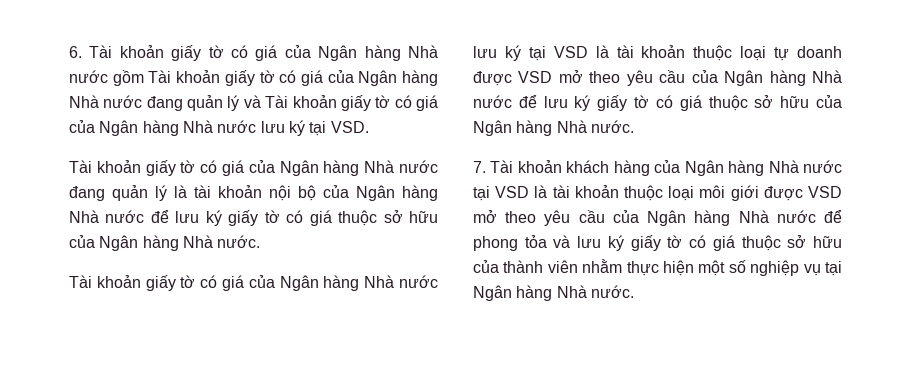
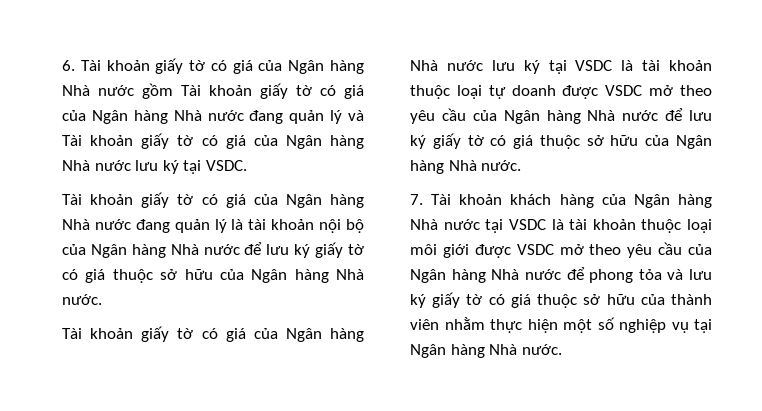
- 6. Tài khoản giấy tờ có giá của Ngân hàng Nhà nước gồm Tài khoản giấy tờ có giá của Ngân hàng Nhà nước đang quản lý và Tài khoản giấy tờ có giá của Ngân hàng Nhà nước lưu ký tại VSD.
+ 6. Tài khoản giấy tờ có giá của Ngân hàng Nhà nước gồm Tài khoản giấy tờ có giá của Ngân hàng Nhà nước đang quản lý và Tài khoản giấy tờ có giá của Ngân hàng Nhà nước lưu ký tại VSDC.
- Tài khoản giấy tờ có giá của Ngân hàng Nhà nước lưu ký tại VSD là tài khoản thuộc loại tự doanh được VSD mở theo yêu cầu của Ngân hàng Nhà nước để lưu ký giấy tờ có giá thuộc sở hữu của Ngân hàng Nhà nước.
+ Tài khoản giấy tờ có giá của Ngân hàng Nhà nước lưu ký tại VSDC là tài khoản thuộc loại tự doanh được VSDC mở theo yêu cầu của Ngân hàng Nhà nước để lưu ký giấy tờ có giá thuộc sở hữu của Ngân hàng Nhà nước.
- 7. Tài khoản khách hàng của Ngân hàng Nhà nước tại VSD là tài khoản thuộc loại môi giới được VSD mở theo yêu cầu của Ngân hàng Nhà nước để phong tỏa và lưu ký giấy tờ có giá thuộc sở hữu của thành viên nhằm thực hiện một số nghiệp vụ tại Ngân hàng Nhà nước.
+ 7. Tài khoản khách hàng của Ngân hàng Nhà nước tại VSDC là tài khoản thuộc loại môi giới được VSDC mở theo yêu cầu của Ngân hàng Nhà nước để phong tỏa và lưu ký giấy tờ có giá thuộc sở hữu của thành viên nhằm thực hiện một số nghiệp vụ tại Ngân hàng Nhà nước.

